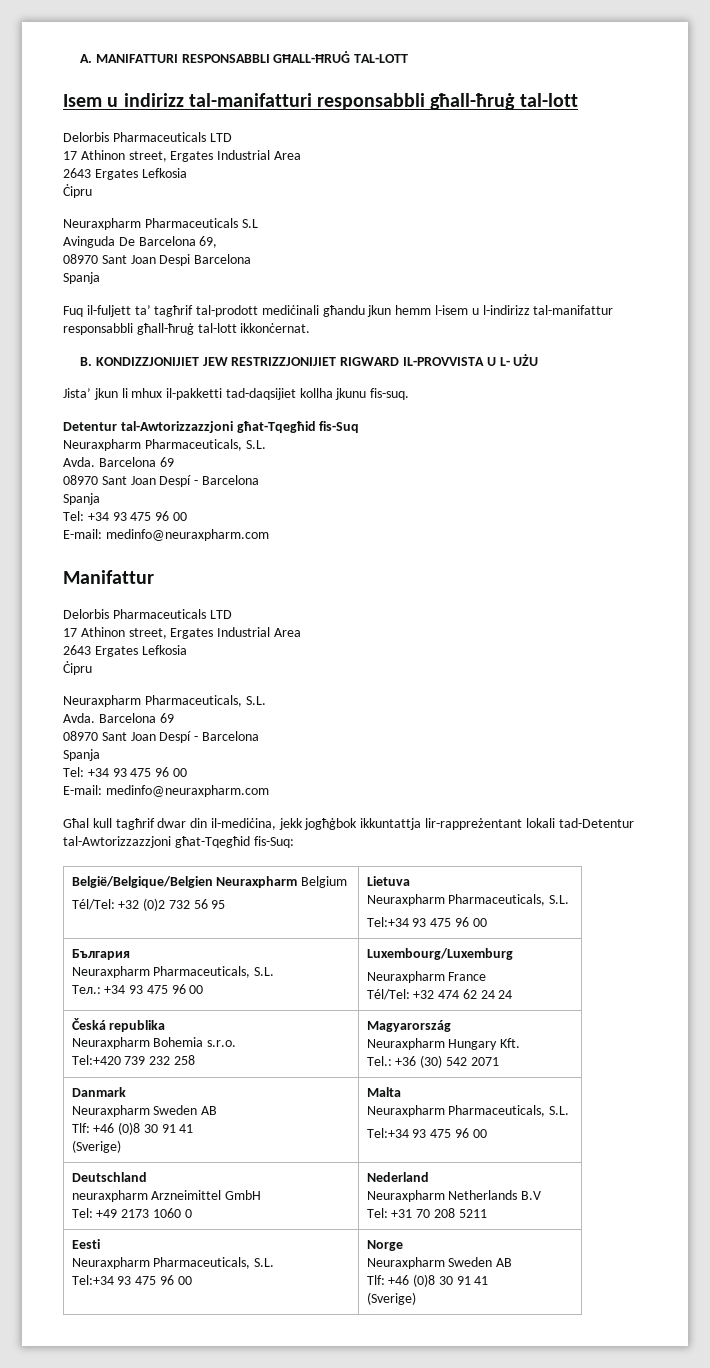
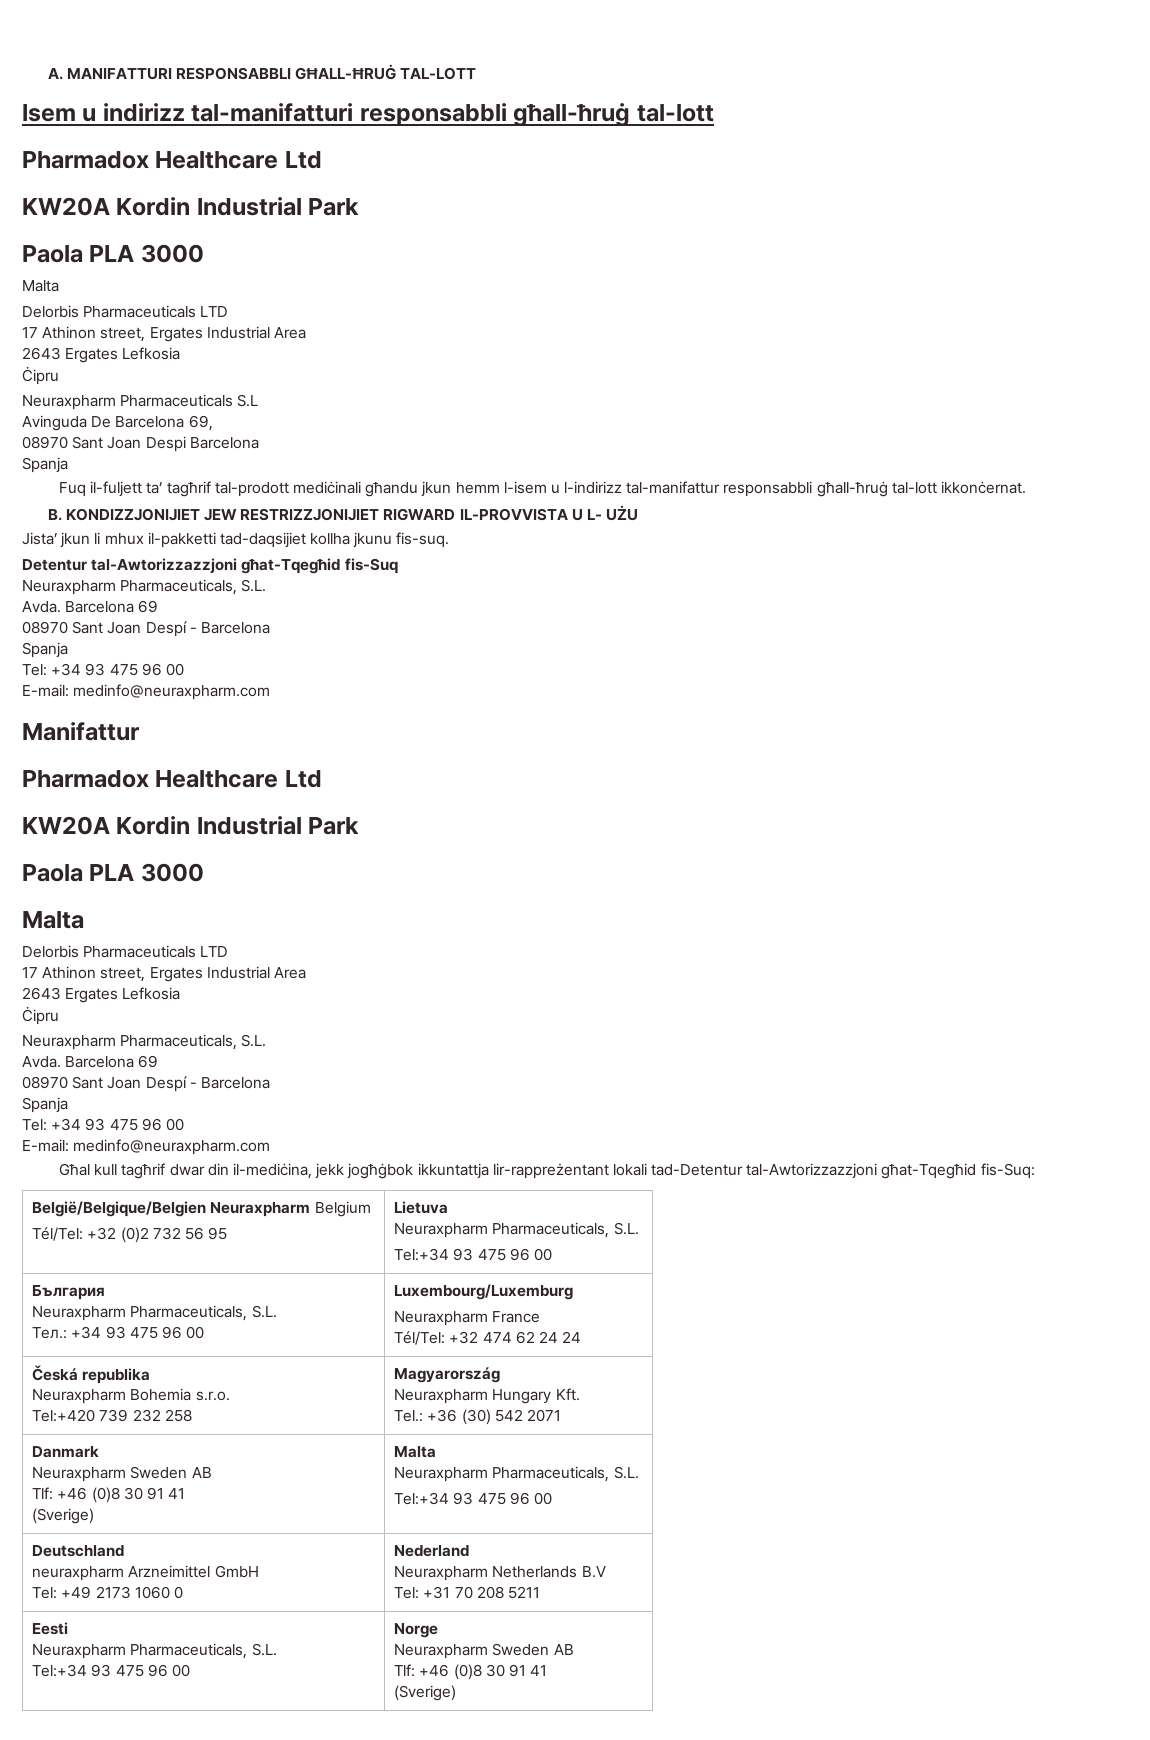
  Isem u indirizz tal-manifatturi responsabbli għall-ħruġ tal-lott
+ Pharmadox Healthcare Ltd
+ KW20A Kordin Industrial Park
+ Paola PLA 3000
+ Malta
  Manifattur
+ Pharmadox Healthcare Ltd
+ KW20A Kordin Industrial Park
+ Paola PLA 3000
+ Malta

